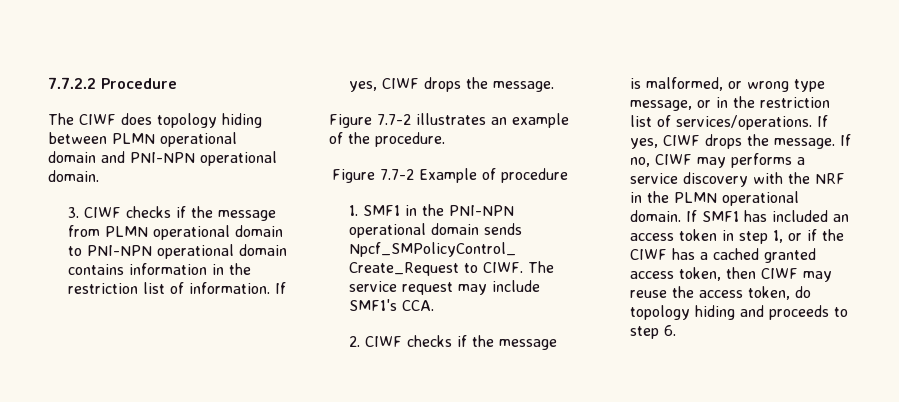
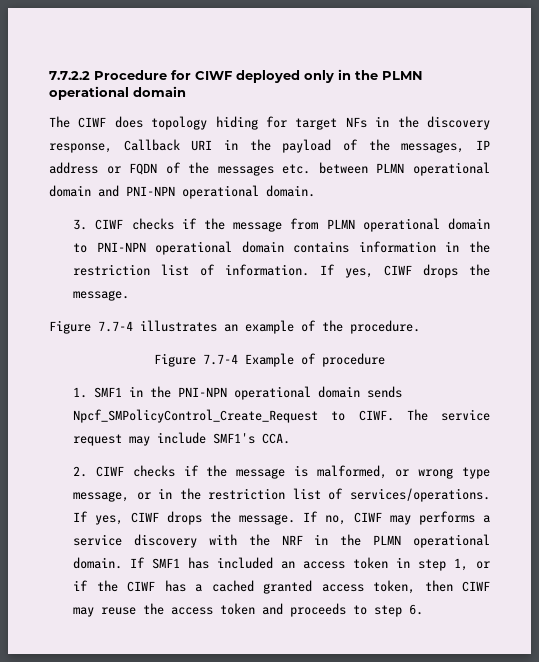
- 7.7.2.2 Procedure
+ 7.7.2.2 Procedure for CIWF deployed only in the PLMN operational domain
- The CIWF does topology hiding between PLMN operational domain and PNI-NPN operational domain.
+ The CIWF does topology hiding for target NFs in the discovery response, Callback URI in the payload of the messages, IP address or FQDN of the messages etc. between PLMN operational domain and PNI-NPN operational domain.
- Figure 7.7-2 illustrates an example of the procedure.
+ Figure 7.7-4 illustrates an example of the procedure.
- Figure 7.7-2 Example of procedure
+ Figure 7.7-4 Example of procedure
- If SMF1 has included an access token in step 1, or if the CIWF has a cached granted access token, then CIWF may reuse the access token, do topology hiding and proceeds to step 6.
+ If SMF1 has included an access token in step 1, or if the CIWF has a cached granted access token, then CIWF may reuse the access token and proceeds to step 6.

